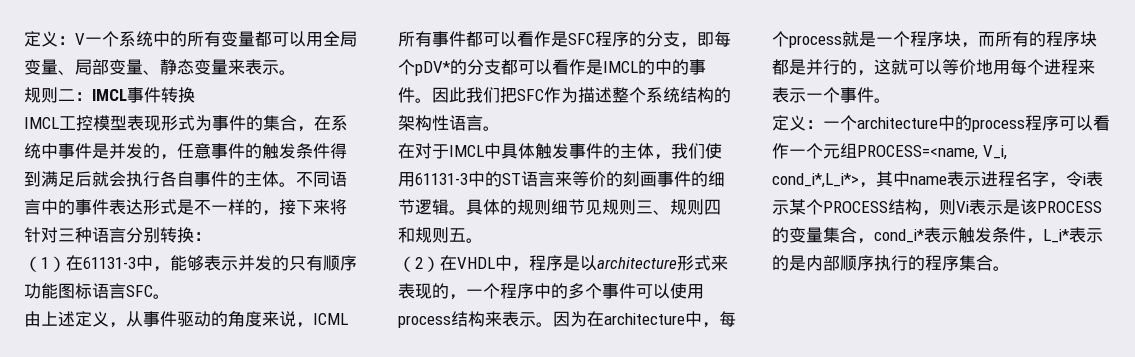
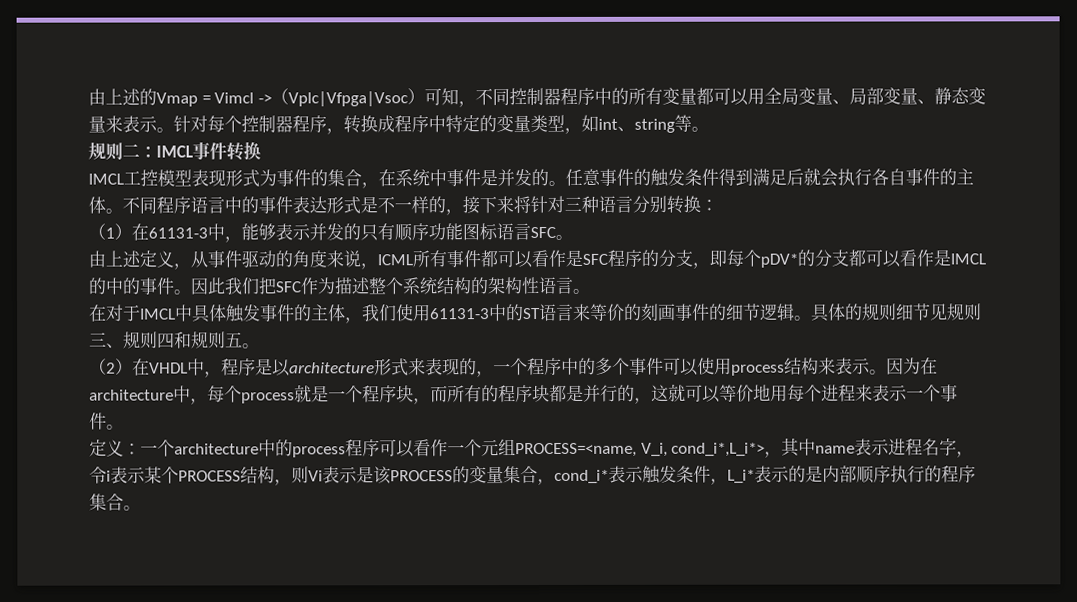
- 定义：V一个系统中的所有变量都可以用全局变量、局部变量、静态变量来表示。
+ 由上述的Vmap = Vimcl ->（Vplc|Vfpga|Vsoc）可知，不同控制器程序中的所有变量都可以用全局变量、局部变量、静态变量来表示。针对每个控制器程序，转换成程序中特定的变量类型，如int、string等。
- IMCL工控模型表现形式为事件的集合，在系统中事件是并发的，任意事件的触发条件得到满足后就会执行各自事件的主体。
+ IMCL工控模型表现形式为事件的集合，在系统中事件是并发的。任意事件的触发条件得到满足后就会执行各自事件的主体。
- 不同语言中的事件表达形式是不一样的，接下来将针对三种语言分别转换：
+ 不同程序语言中的事件表达形式是不一样的，接下来将针对三种语言分别转换：

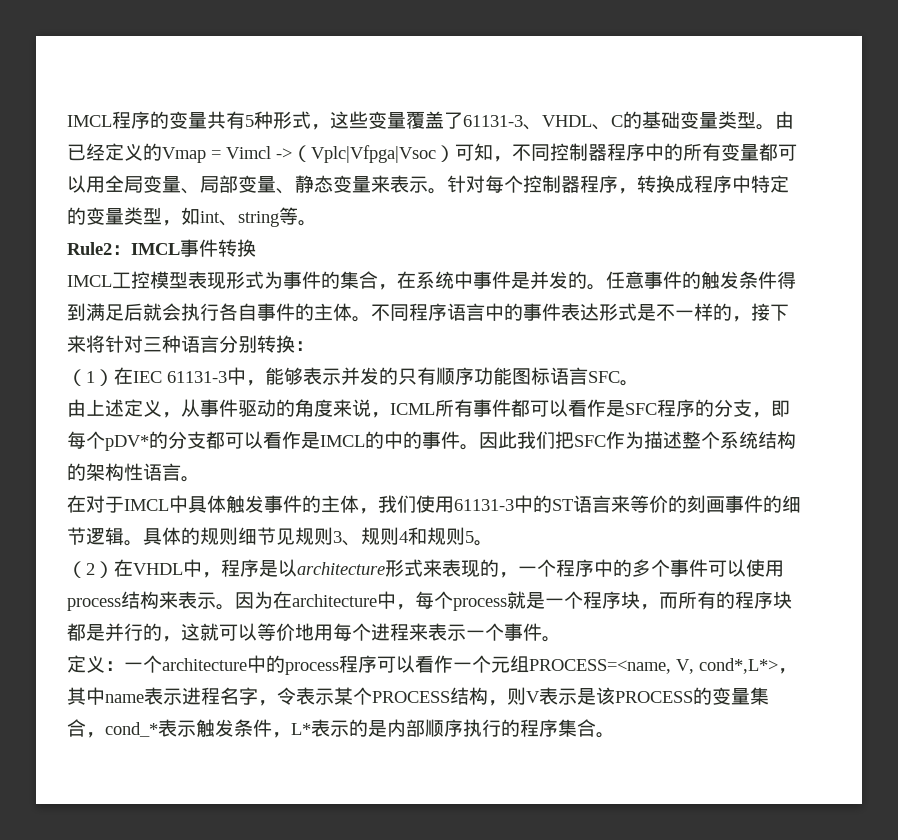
- 由上述的Vmap = Vimcl ->（Vplc|Vfpga|Vsoc）可知，不同控制器程序中的所有变量都可以用全局变量、局部变量、静态变量来表示。
+ IMCL程序的变量共有5种形式，这些变量覆盖了61131-3、VHDL、C的基础变量类型。由已经定义的Vmap = Vimcl ->（Vplc|Vfpga|Vsoc）可知，不同控制器程序中的所有变量都可以用全局变量、局部变量、静态变量来表示。
- 规则二：IMCL事件转换
+ Rule2：IMCL事件转换
- （1）在61131-3中，能够表示并发的只有顺序功能图标语言SFC。
+ （1）在IEC 61131-3中，能够表示并发的只有顺序功能图标语言SFC。
- 具体的规则细节见规则三、规则四和规则五。
+ 具体的规则细节见规则3、规则4和规则5。
- 定义：一个architecture中的process程序可以看作一个元组PROCESS=<name, V_i, cond_i*,L_i*>，其中name表示进程名字，令i表示某个PROCESS结构，则Vi表示是该PROCESS的变量集合，cond_i*表示触发条件，L_i*表示的是内部顺序执行的程序集合。
+ 定义：一个architecture中的process程序可以看作一个元组PROCESS=<name, V, cond*,L*>，其中name表示进程名字，令表示某个PROCESS结构，则V表示是该PROCESS的变量集合，cond_*表示触发条件，L*表示的是内部顺序执行的程序集合。

